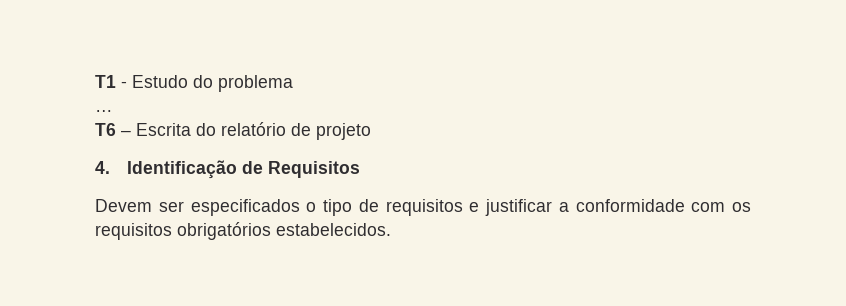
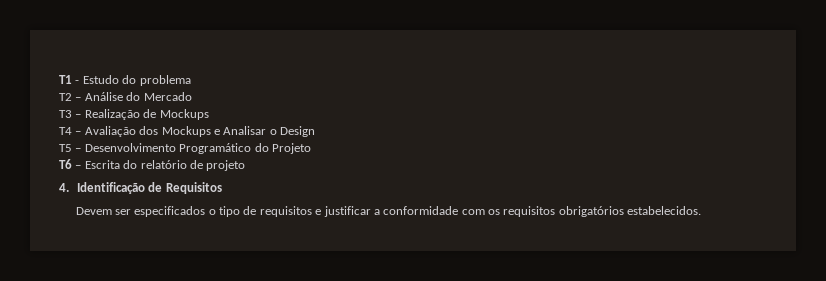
- …
+ T2 – Análise do Mercado
+ T3 – Realização de Mockups
+ T4 – Avaliação dos Mockups e Analisar o Design
+ T5 – Desenvolvimento Programático do Projeto

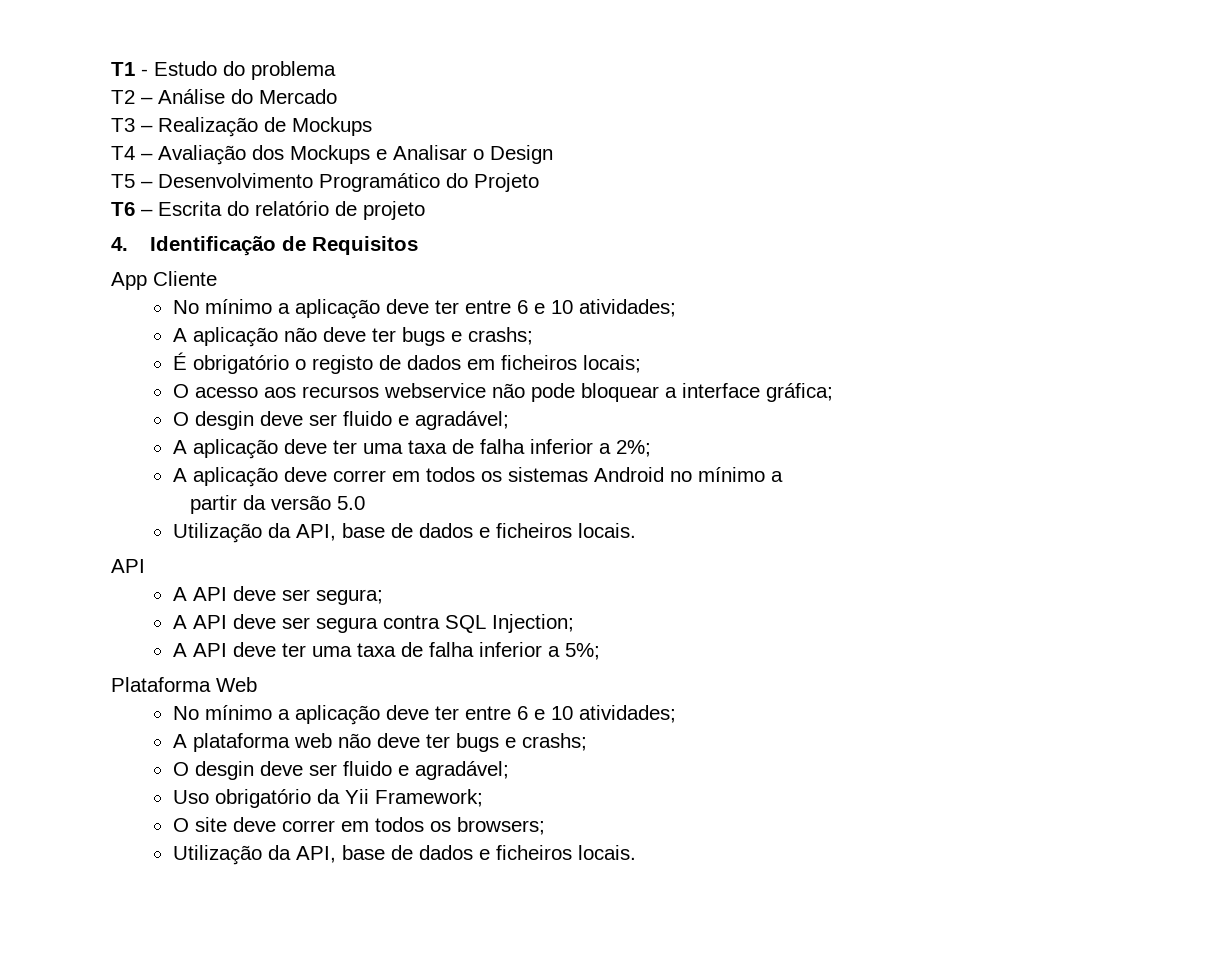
- Devem ser especificados o tipo de requisitos e justificar a conformidade com os requisitos obrigatórios estabelecidos.
+ App Cliente
+ No mínimo a aplicação deve ter entre 6 e 10 atividades;
+ A aplicação não deve ter bugs e crashs;
+ É obrigatório o registo de dados em ficheiros locais;
+ O acesso aos recursos webservice não pode bloquear a interface gráfica;
+ O desgin deve ser fluido e agradável;
+ A aplicação deve ter uma taxa de falha inferior a 2%;
+ A aplicação deve correr em todos os sistemas Android no mínimo a
+ partir da versão 5.0
+ Utilização da API, base de dados e ficheiros locais.
+ API
+ A API deve ser segura;
+ A API deve ser segura contra SQL Injection;
+ A API deve ter uma taxa de falha inferior a 5%;
+ Plataforma Web
+ No mínimo a aplicação deve ter entre 6 e 10 atividades;
+ A plataforma web não deve ter bugs e crashs;
+ O desgin deve ser fluido e agradável;
+ Uso obrigatório da Yii Framework;
+ O site deve correr em todos os browsers;
+ Utilização da API, base de dados e ficheiros locais.

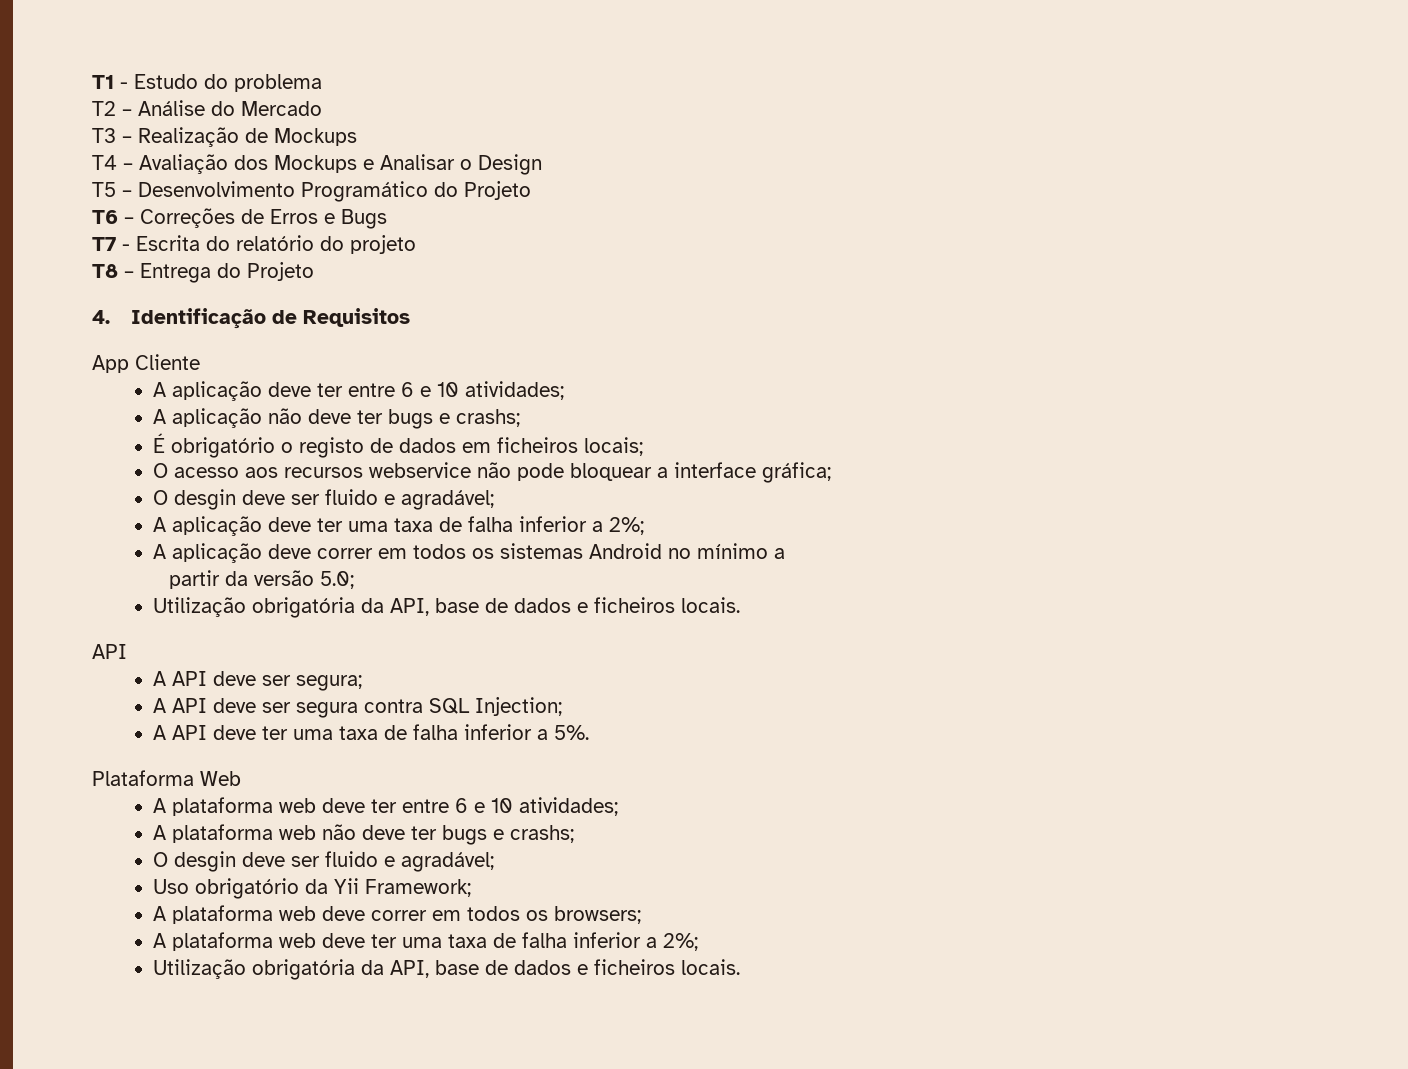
- T6 – Escrita do relatório de projeto
+ T6 – Correções de Erros e Bugs
+ T7 - Escrita do relatório do projeto
+ T8 – Entrega do Projeto
  App Cliente
- No mínimo a aplicação deve ter entre 6 e 10 atividades;
+ A aplicação deve ter entre 6 e 10 atividades;
- partir da versão 5.0
- Utilização da API, base de dados e ficheiros locais.
+ partir da versão 5.0;
+ Utilização obrigatória da API, base de dados e ficheiros locais.
- A API deve ter uma taxa de falha inferior a 5%;
+ A API deve ter uma taxa de falha inferior a 5%.
  Plataforma Web
- No mínimo a aplicação deve ter entre 6 e 10 atividades;
+ A plataforma web deve ter entre 6 e 10 atividades;
- O site deve correr em todos os browsers;
- Utilização da API, base de dados e ficheiros locais.
+ A plataforma web deve correr em todos os browsers;
+ A plataforma web deve ter uma taxa de falha inferior a 2%;
+ Utilização obrigatória da API, base de dados e ficheiros locais.

